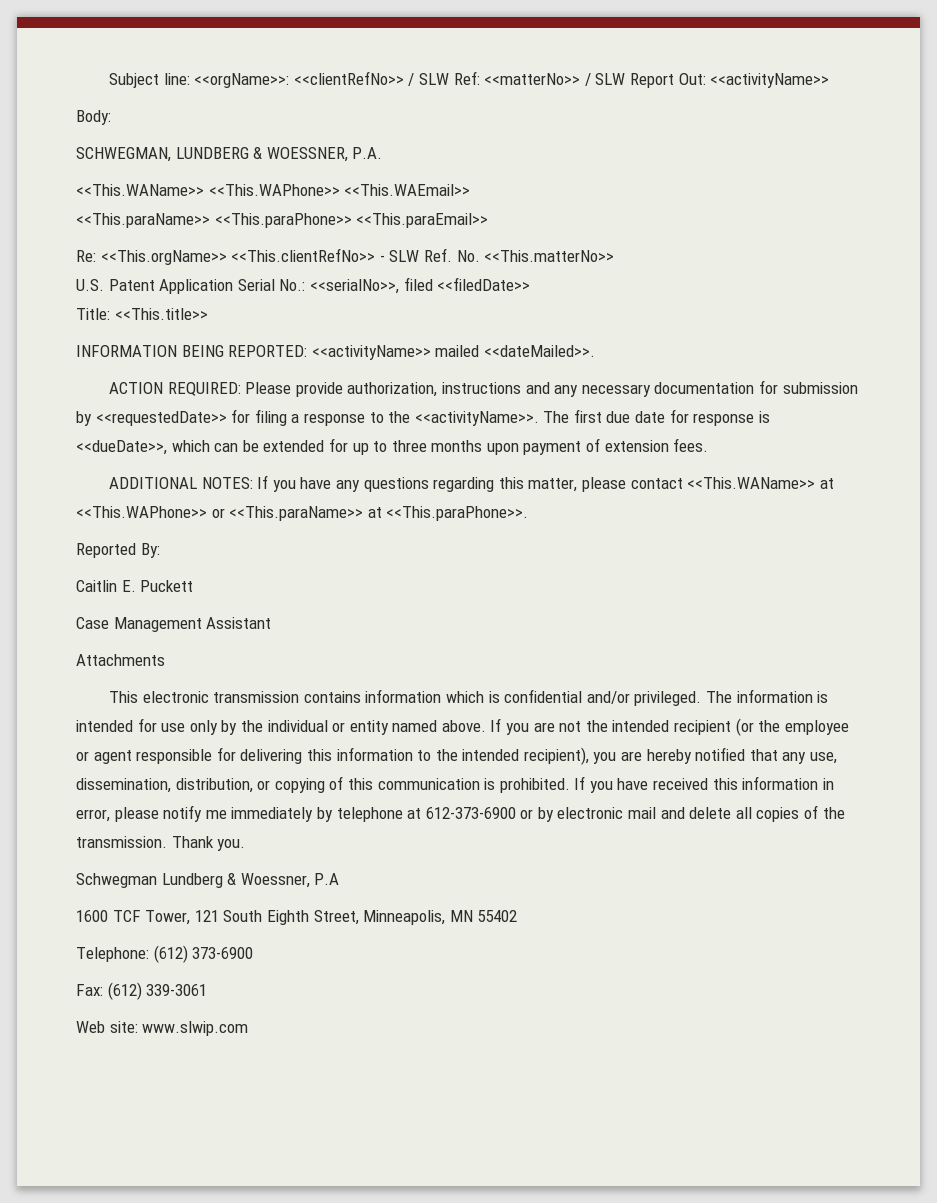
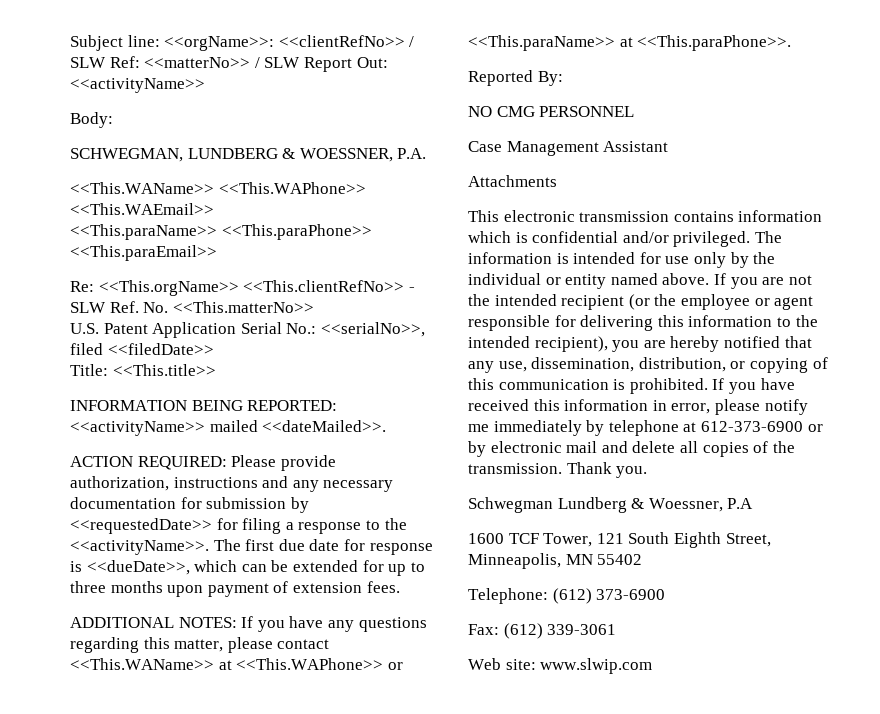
- Caitlin E. Puckett
+ NO CMG PERSONNEL

